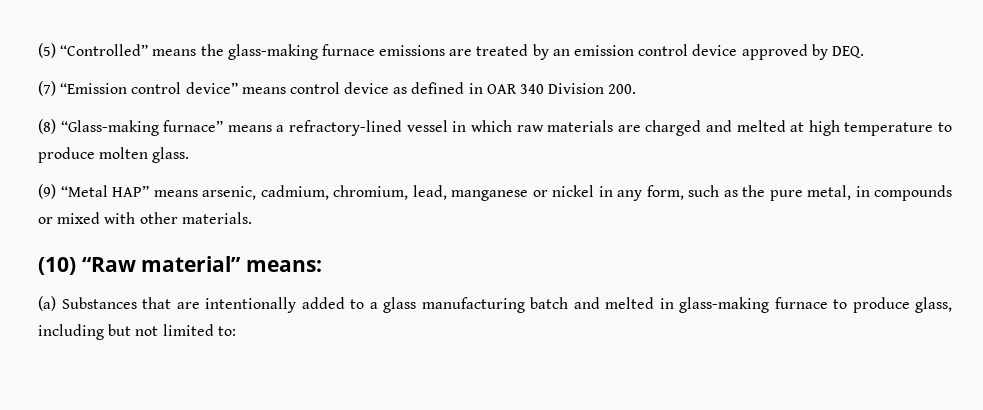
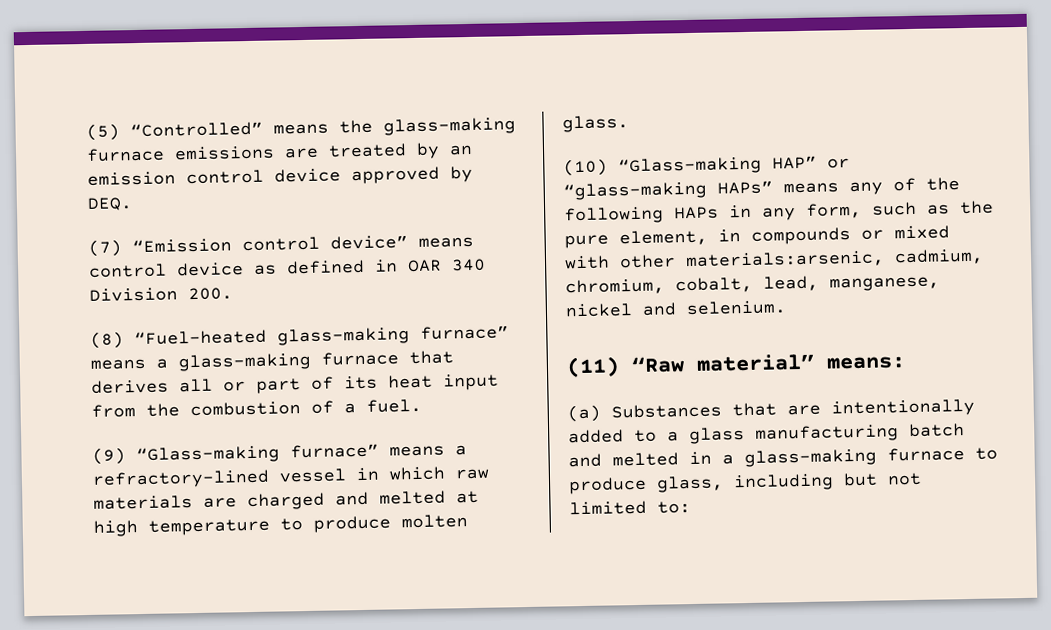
- (8) “Glass-making furnace” means a refractory-lined vessel in which raw materials are charged and melted at high temperature to produce molten glass.
+ (8) “Fuel-heated glass-making furnace” means a glass-making furnace that derives all or part of its heat input from the combustion of a fuel.
+ (9) “Glass-making furnace” means a refractory-lined vessel in which raw materials are charged and melted at high temperature to produce molten glass.
- (9) “Metal HAP” means arsenic, cadmium, chromium, lead, manganese or nickel in any form, such as the pure metal, in compounds or mixed with other materials.
- (10) “Raw material” means:
+ (10) “Glass-making HAP” or “glass-making HAPs” means any of the following HAPs in any form, such as the pure element, in compounds or mixed with other materials:arsenic, cadmium, chromium, cobalt, lead, manganese, nickel and selenium.
+ (11) “Raw material” means:
- (a) Substances that are intentionally added to a glass manufacturing batch and melted in glass-making furnace to produce glass, including but not limited to:
+ (a) Substances that are intentionally added to a glass manufacturing batch and melted in a glass-making furnace to produce glass, including but not limited to:

